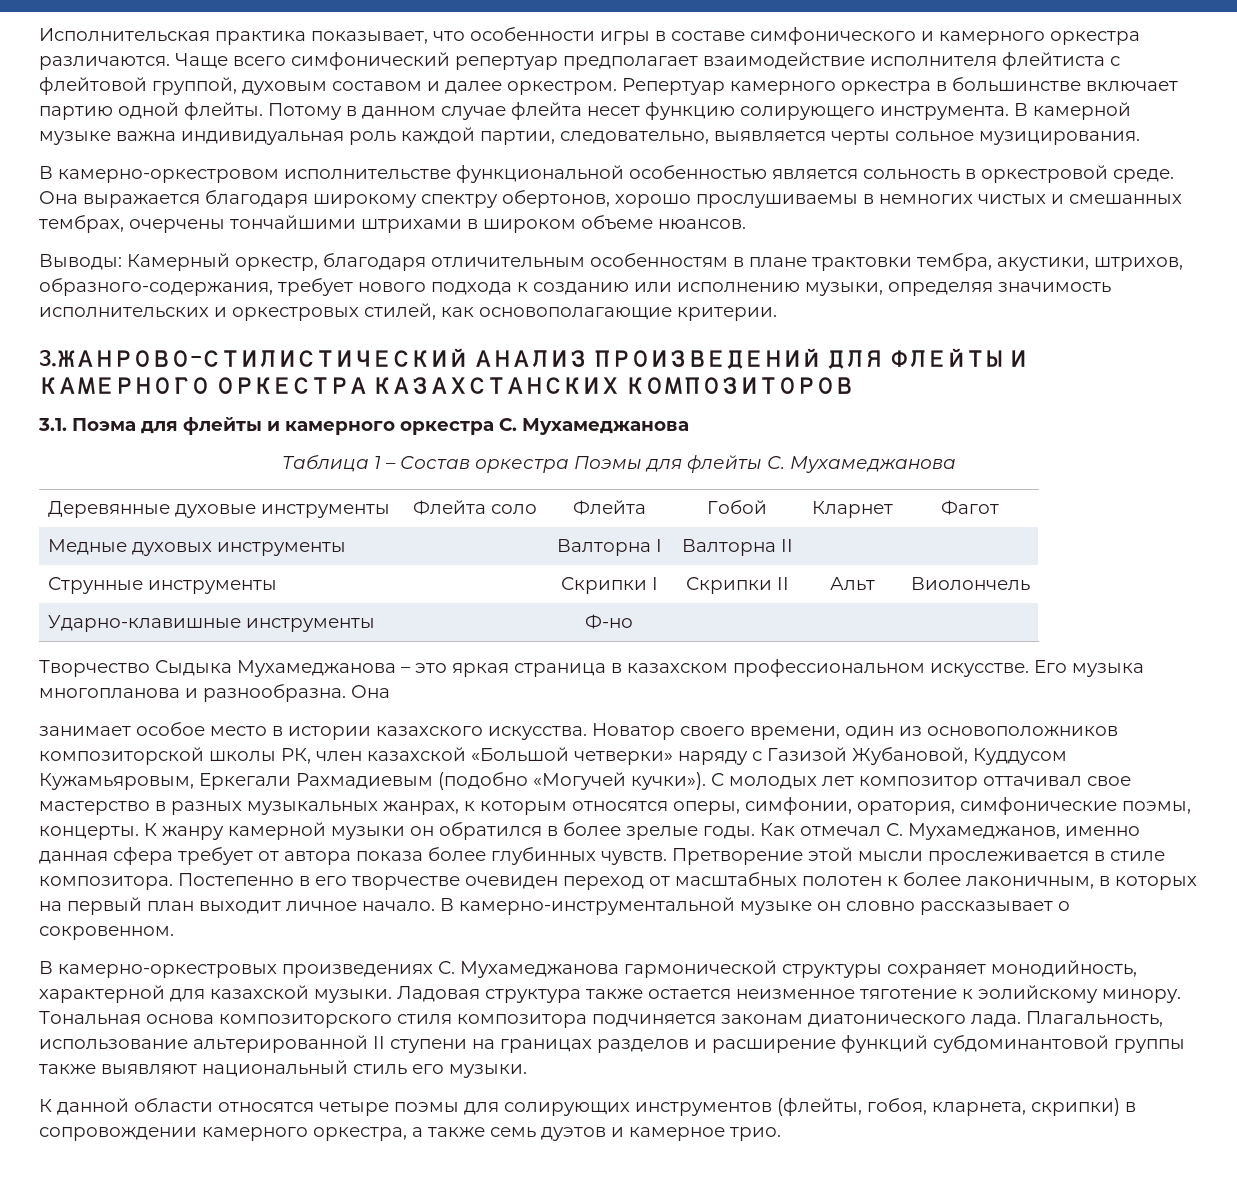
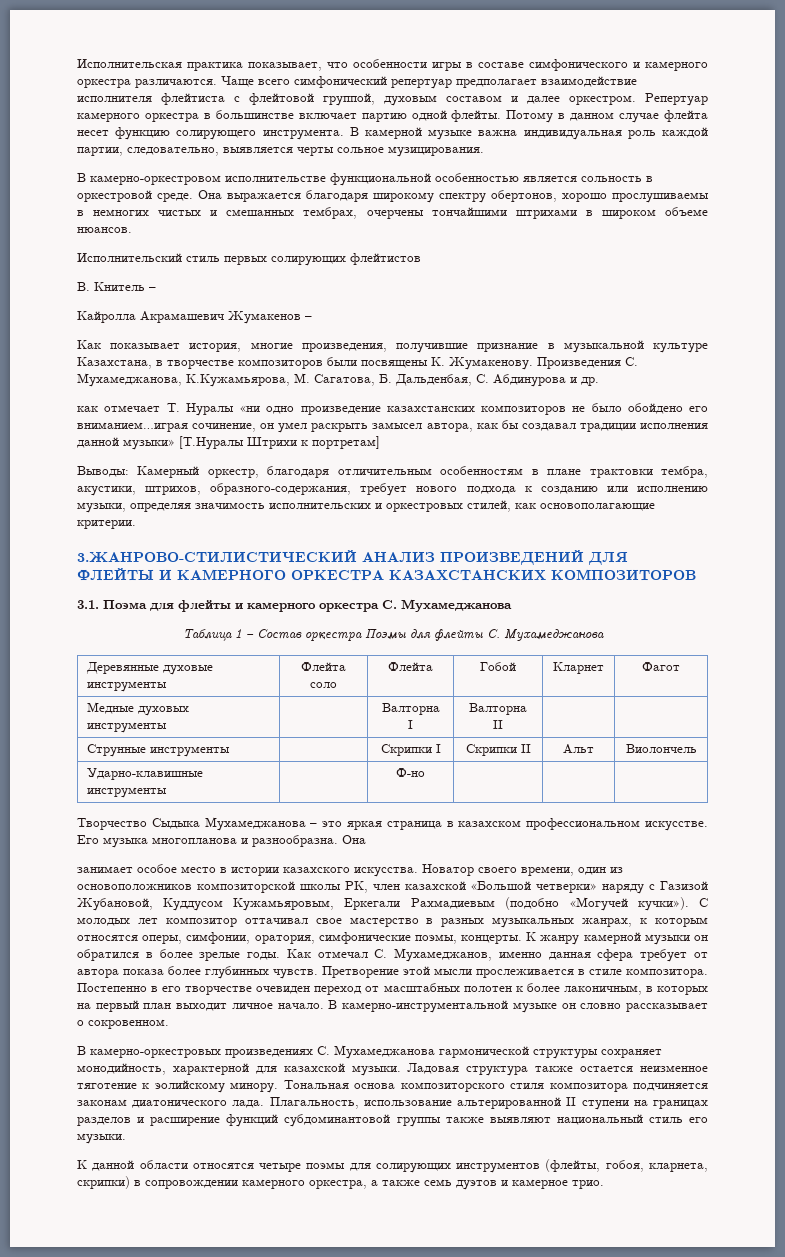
+ Исполнительский стиль первых солирующих флейтистов
+ В. Книтель –
+ Кайролла Акрамашевич Жумакенов –
+ Как показывает история, многие произведения, получившие признание в музыкальной культуре Казахстана, в творчестве композиторов были посвящены К. Жумакенову. Произведения С. Мухамеджанова, К.Кужамьярова, М. Сагатова, Б. Дальденбая, С. Абдинурова и др.
+ как отмечает Т. Нуралы «ни одно произведение казахстанских композиторов не было обойдено его вниманием…играя сочинение, он умел раскрыть замысел автора, как бы создавал традиции исполнения данной музыки» [Т.Нуралы Штрихи к портретам]

